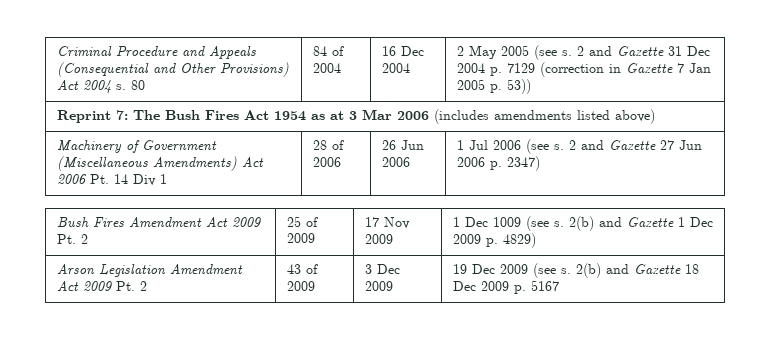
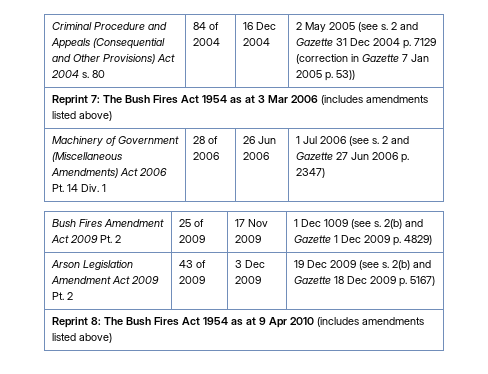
- Machinery of Government (Miscellaneous Amendments) Act 2006 Pt. 14 Div 1 | 28 of 2006 | 26 Jun 2006 | 1 Jul 2006 (see s. 2 and Gazette 27 Jun 2006 p. 2347)
+ Machinery of Government (Miscellaneous Amendments) Act 2006 Pt. 14 Div. 1 | 28 of 2006 | 26 Jun 2006 | 1 Jul 2006 (see s. 2 and Gazette 27 Jun 2006 p. 2347)
- Arson Legislation Amendment Act 2009 Pt. 2 | 43 of 2009 | 3 Dec 2009 | 19 Dec 2009 (see s. 2(b) and Gazette 18 Dec 2009 p. 5167
+ Arson Legislation Amendment Act 2009 Pt. 2 | 43 of 2009 | 3 Dec 2009 | 19 Dec 2009 (see s. 2(b) and Gazette 18 Dec 2009 p. 5167)
+ Reprint 8: The Bush Fires Act 1954 as at 9 Apr 2010 (includes amendments listed above)

